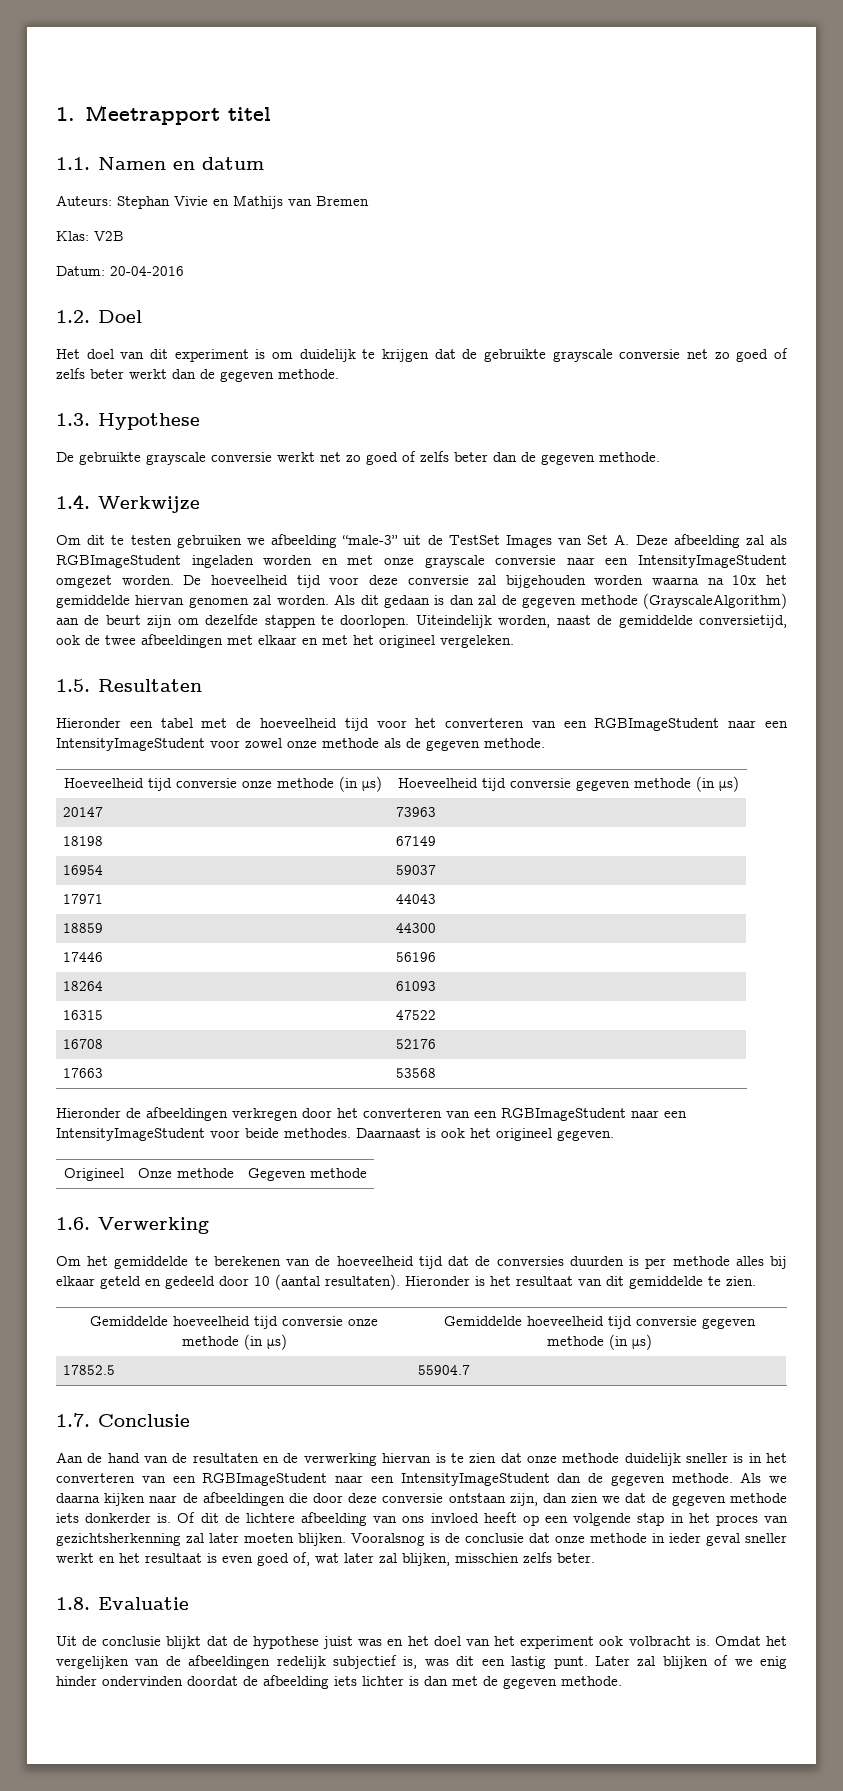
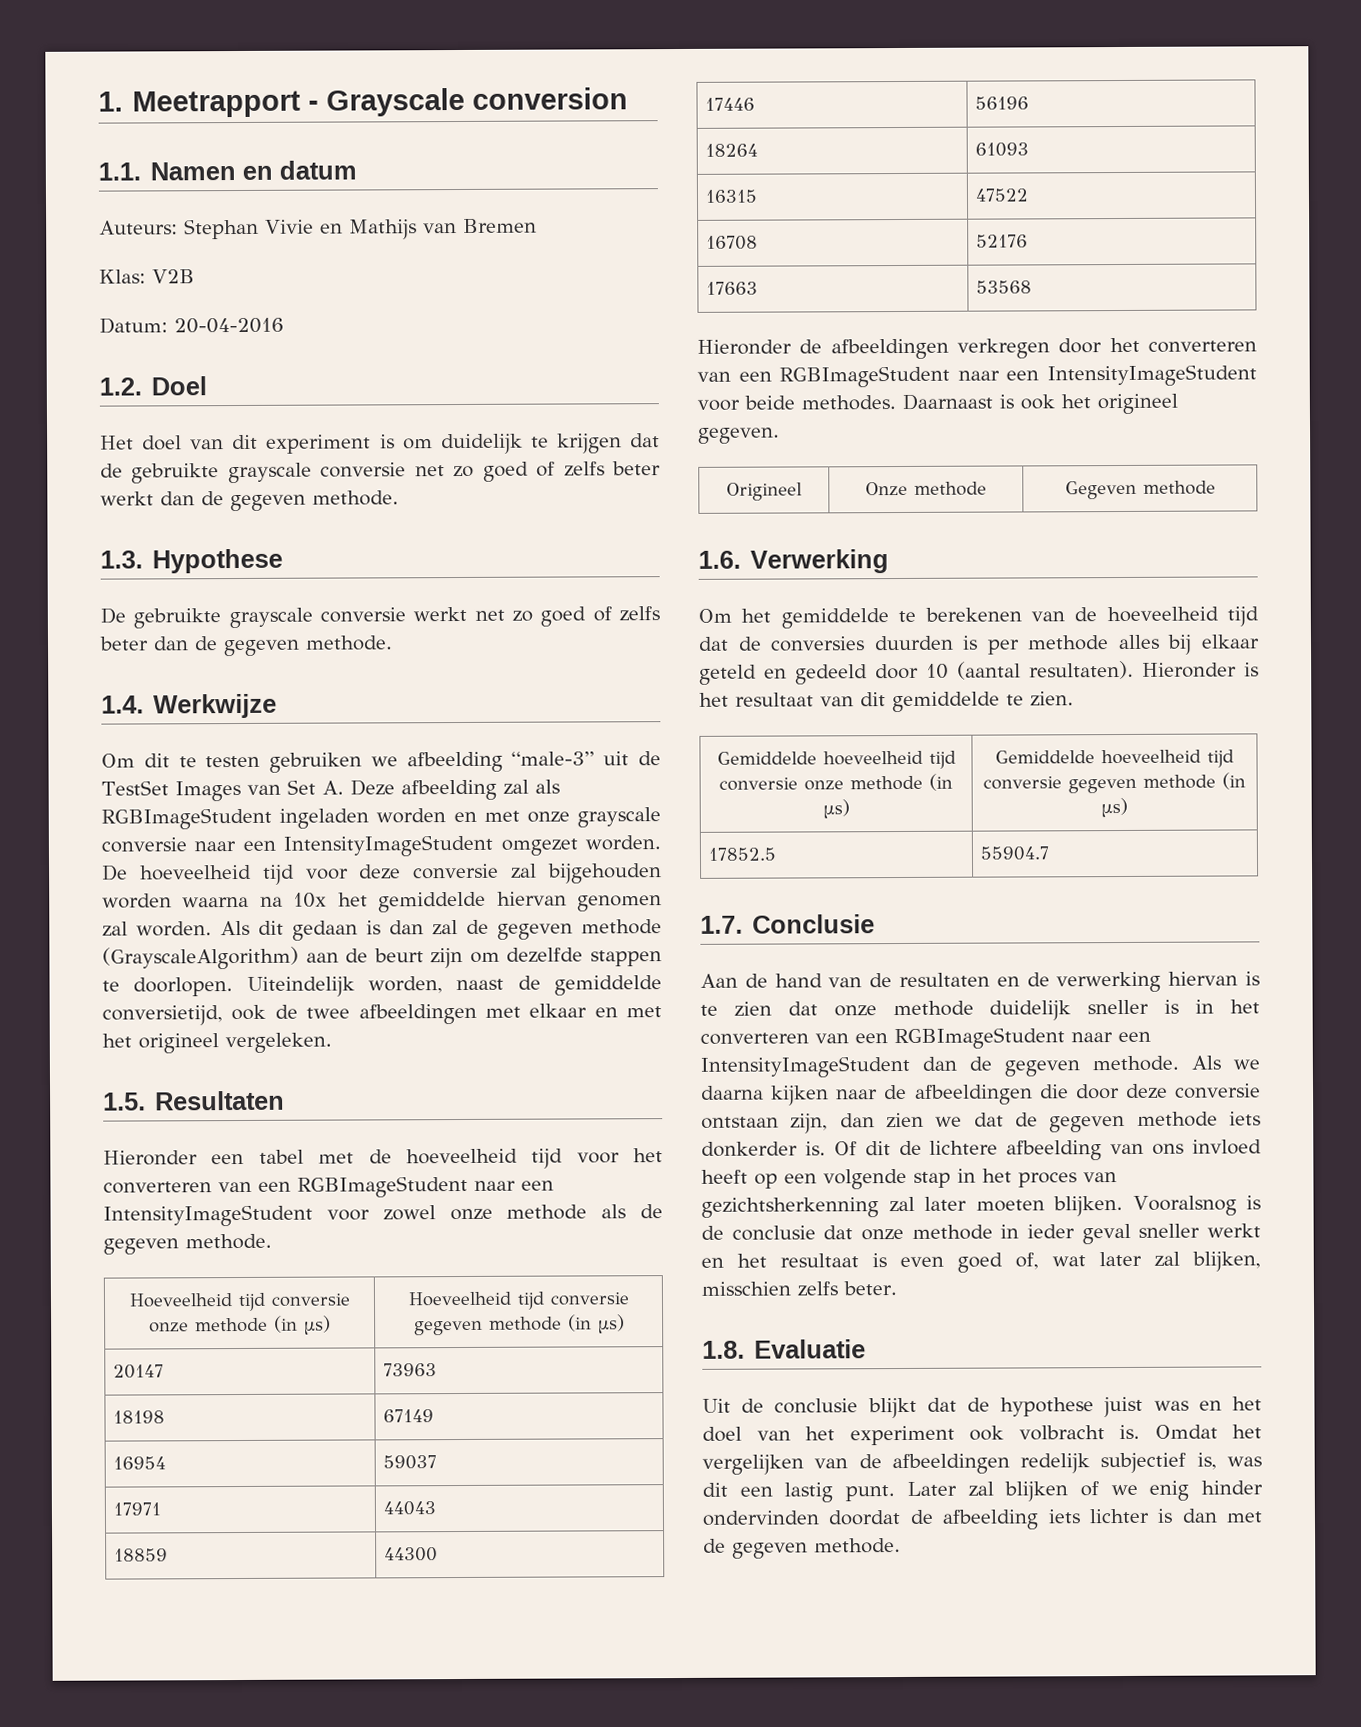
- 1. Meetrapport titel
+ 1. Meetrapport - Grayscale conversion

